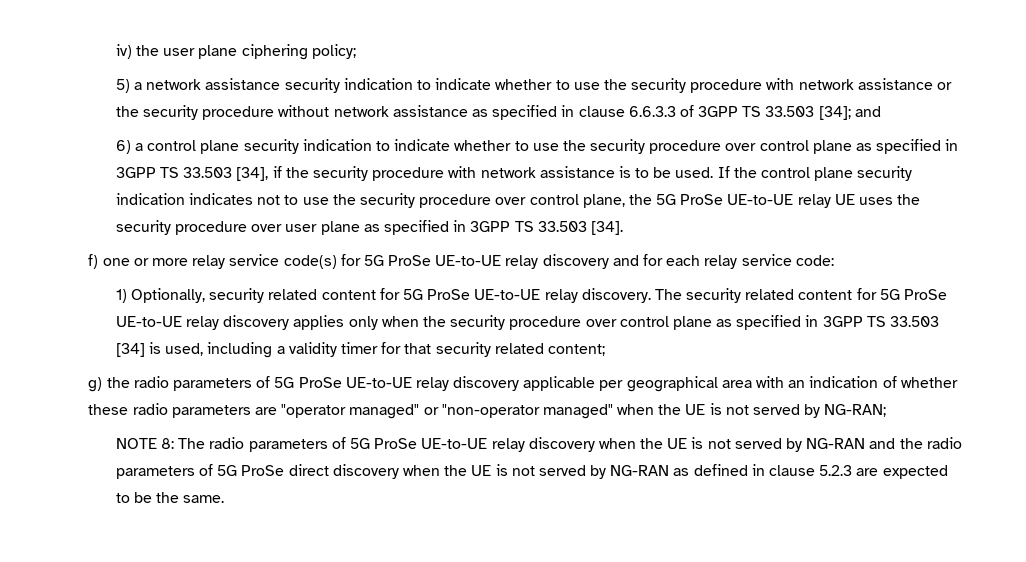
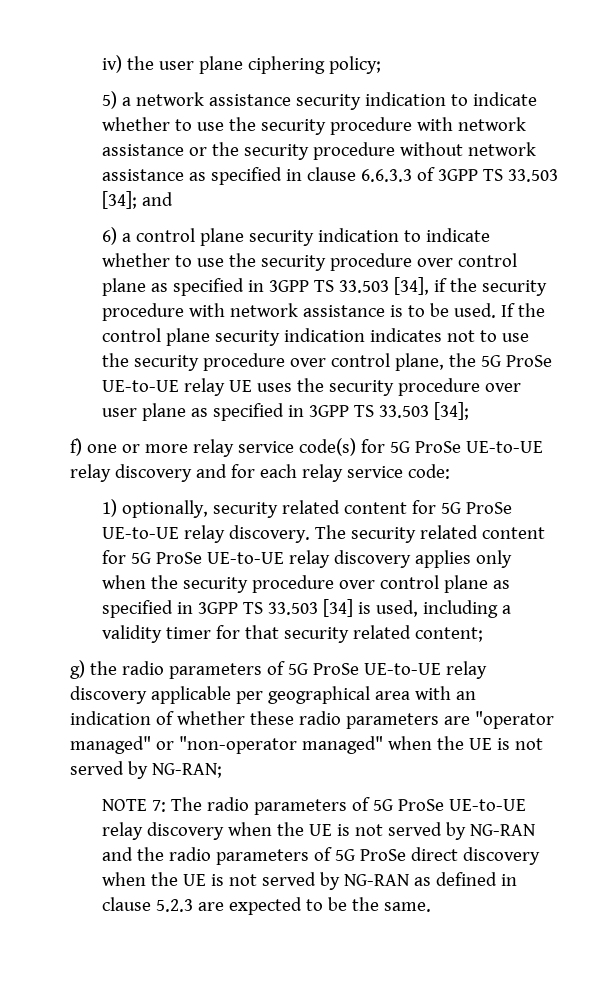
- If the control plane security indication indicates not to use the security procedure over control plane, the 5G ProSe UE-to-UE relay UE uses the security procedure over user plane as specified in 3GPP TS 33.503 [34].
+ If the control plane security indication indicates not to use the security procedure over control plane, the 5G ProSe UE-to-UE relay UE uses the security procedure over user plane as specified in 3GPP TS 33.503 [34];
- 1) Optionally, security related content for 5G ProSe UE-to-UE relay discovery.
+ 1) optionally, security related content for 5G ProSe UE-to-UE relay discovery.
- NOTE 8: The radio parameters of 5G ProSe UE-to-UE relay discovery when the UE is not served by NG-RAN and the radio parameters of 5G ProSe direct discovery when the UE is not served by NG-RAN as defined in clause 5.2.3 are expected to be the same.
+ NOTE 7: The radio parameters of 5G ProSe UE-to-UE relay discovery when the UE is not served by NG-RAN and the radio parameters of 5G ProSe direct discovery when the UE is not served by NG-RAN as defined in clause 5.2.3 are expected to be the same.

